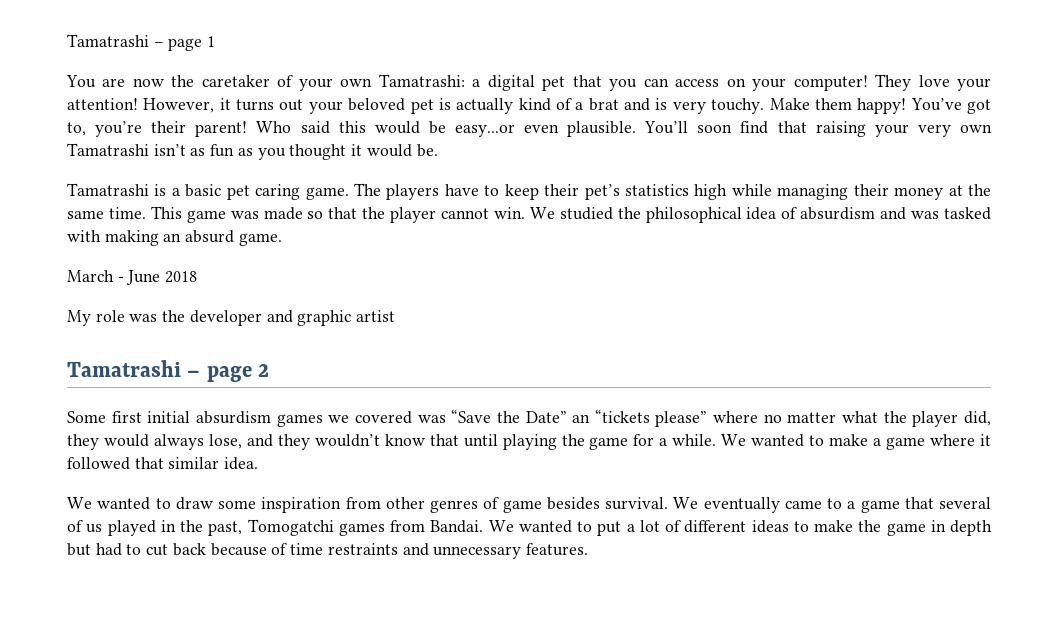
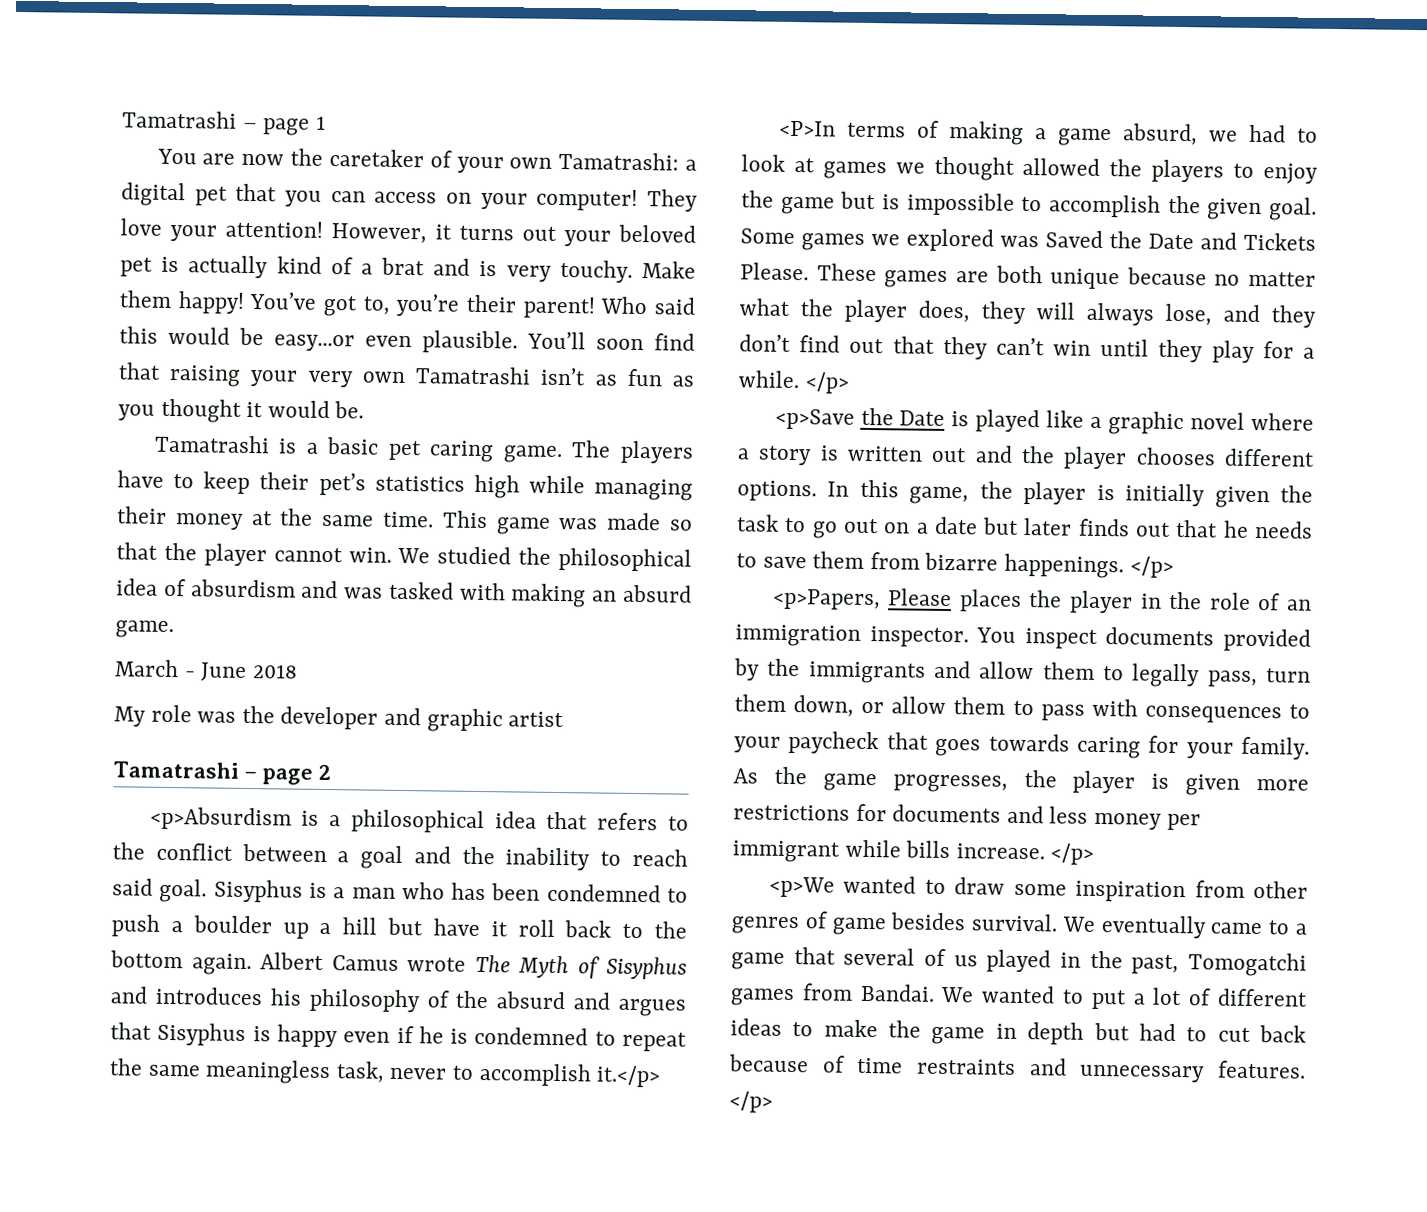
- Some first initial absurdism games we covered was “Save the Date” an “tickets please” where no matter what the player did, they would always lose, and they wouldn’t know that until playing the game for a while. We wanted to make a game where it followed that similar idea.
- We wanted to draw some inspiration from other genres of game besides survival.
+ <p>Absurdism is a philosophical idea that refers to the conflict between a goal and the inability to reach said goal. Sisyphus is a man who has been condemned to push a boulder up a hill but have it roll back to the bottom again. Albert Camus wrote The Myth of Sisyphus and introduces his philosophy of the absurd and argues that Sisyphus is happy even if he is condemned to repeat the same meaningless task, never to accomplish it.</p>
+ <P>In terms of making a game absurd, we had to look at games we thought allowed the players to enjoy the game but is impossible to accomplish the given goal. Some games we explored was Saved the Date and Tickets Please. These games are both unique because no matter what the player does, they will always lose, and they don’t find out that they can’t win until they play for a while. </p>
+ <p>Save the Date is played like a graphic novel where a story is written out and the player chooses different options. In this game, the player is initially given the task to go out on a date but later finds out that he needs to save them from bizarre happenings. </p>
+ <p>Papers, Please places the player in the role of an immigration inspector. You inspect documents provided by the immigrants and allow them to legally pass, turn them down, or allow them to pass with consequences to your paycheck that goes towards caring for your family. As the game progresses, the player is given more restrictions for documents and less money per immigrant while bills increase. </p>
+ <p>We wanted to draw some inspiration from other genres of game besides survival.
- We wanted to put a lot of different ideas to make the game in depth but had to cut back because of time restraints and unnecessary features.
+ We wanted to put a lot of different ideas to make the game in depth but had to cut back because of time restraints and unnecessary features. </p>

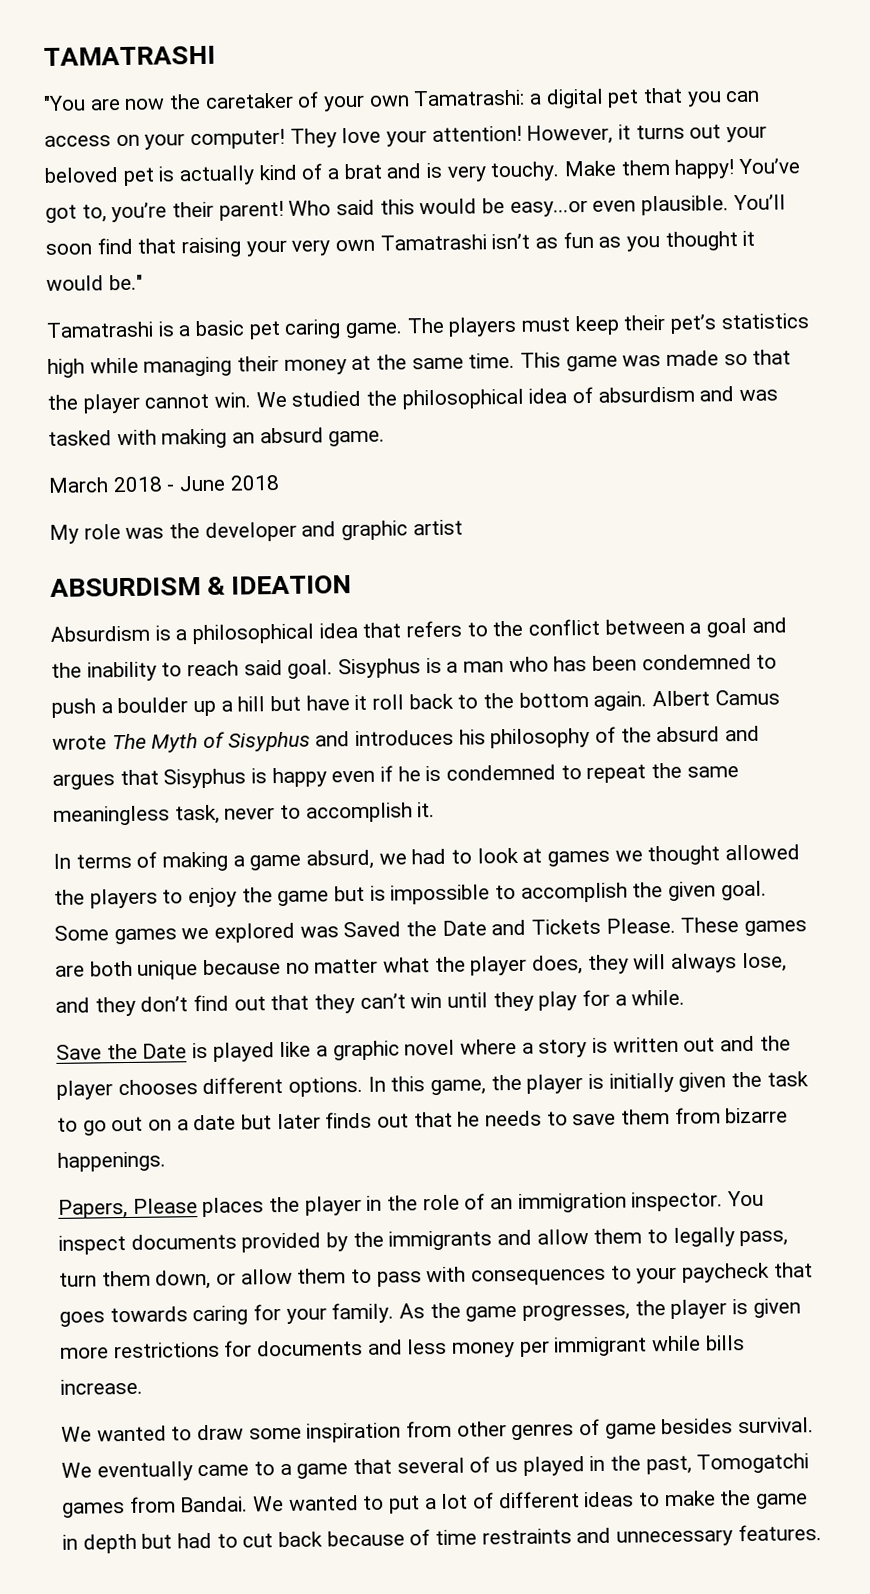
- Tamatrashi – page 1
- You are now the caretaker of your own Tamatrashi: a digital pet that you can access on your computer!
+ TAMATRASHI
+ "You are now the caretaker of your own Tamatrashi: a digital pet that you can access on your computer!
- You’ll soon find that raising your very own Tamatrashi isn’t as fun as you thought it would be.
+ You’ll soon find that raising your very own Tamatrashi isn’t as fun as you thought it would be."
- The players have to keep their pet’s statistics high while managing their money at the same time.
+ The players must keep their pet’s statistics high while managing their money at the same time.
- March - June 2018
+ March 2018 - June 2018
- Tamatrashi – page 2
- <p>Absurdism is a philosophical idea that refers to the conflict between a goal and the inability to reach said goal.
+ ABSURDISM & IDEATION
+ Absurdism is a philosophical idea that refers to the conflict between a goal and the inability to reach said goal.
- Albert Camus wrote The Myth of Sisyphus and introduces his philosophy of the absurd and argues that Sisyphus is happy even if he is condemned to repeat the same meaningless task, never to accomplish it.</p>
- <P>In terms of making a game absurd, we had to look at games we thought allowed the players to enjoy the game but is impossible to accomplish the given goal.
+ Albert Camus wrote The Myth of Sisyphus and introduces his philosophy of the absurd and argues that Sisyphus is happy even if he is condemned to repeat the same meaningless task, never to accomplish it.
+ In terms of making a game absurd, we had to look at games we thought allowed the players to enjoy the game but is impossible to accomplish the given goal.
- These games are both unique because no matter what the player does, they will always lose, and they don’t find out that they can’t win until they play for a while. </p>
- <p>Save the Date is played like a graphic novel where a story is written out and the player chooses different options.
+ These games are both unique because no matter what the player does, they will always lose, and they don’t find out that they can’t win until they play for a while.
+ Save the Date is played like a graphic novel where a story is written out and the player chooses different options.
- In this game, the player is initially given the task to go out on a date but later finds out that he needs to save them from bizarre happenings. </p>
- <p>Papers, Please places the player in the role of an immigration inspector.
+ In this game, the player is initially given the task to go out on a date but later finds out that he needs to save them from bizarre happenings.
+ Papers, Please places the player in the role of an immigration inspector.
- As the game progresses, the player is given more restrictions for documents and less money per immigrant while bills increase. </p>
- <p>We wanted to draw some inspiration from other genres of game besides survival.
+ As the game progresses, the player is given more restrictions for documents and less money per immigrant while bills increase.
+ We wanted to draw some inspiration from other genres of game besides survival.
- We wanted to put a lot of different ideas to make the game in depth but had to cut back because of time restraints and unnecessary features. </p>
+ We wanted to put a lot of different ideas to make the game in depth but had to cut back because of time restraints and unnecessary features.

